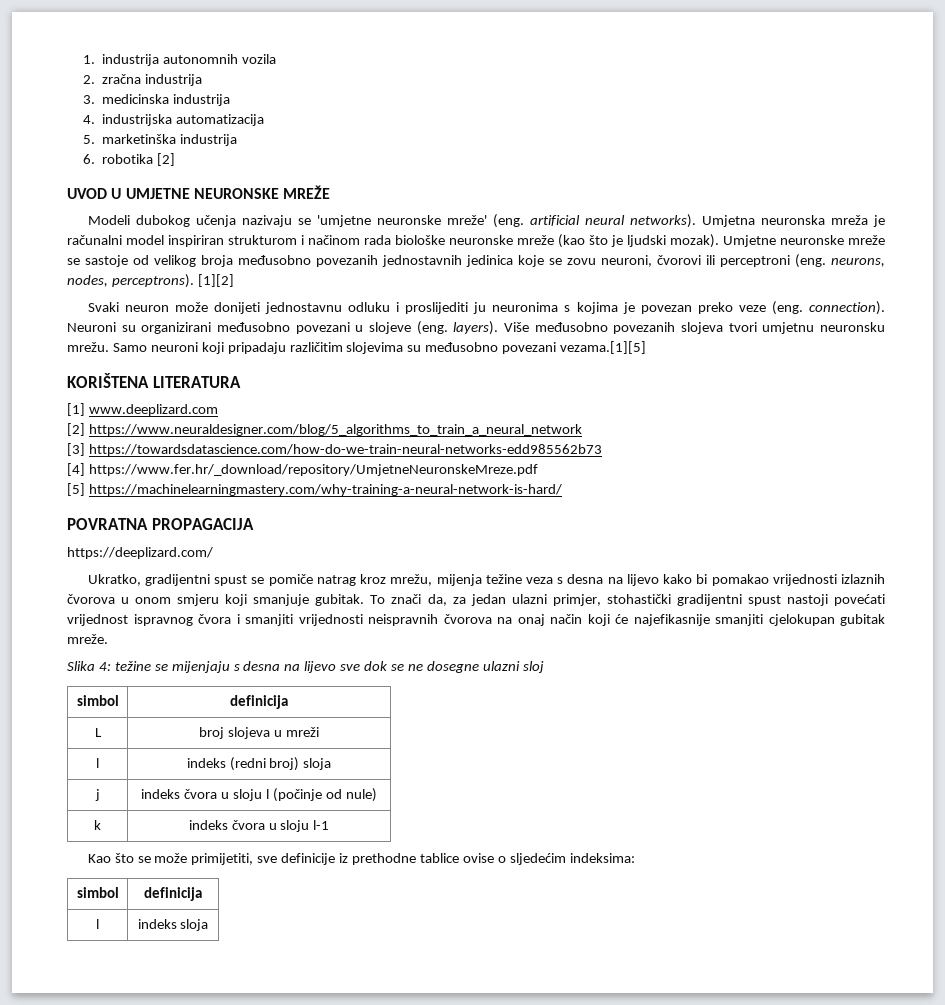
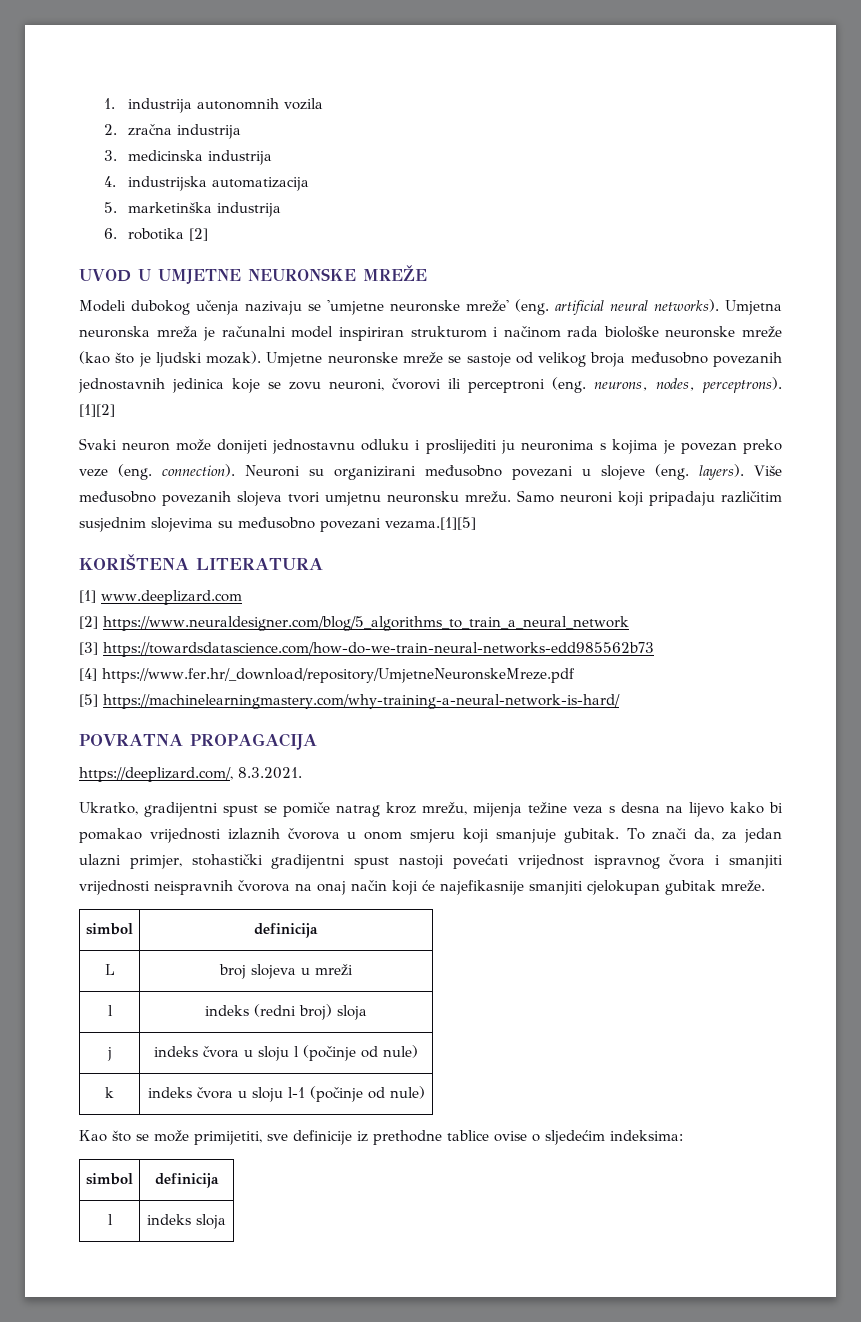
- Samo neuroni koji pripadaju različitim slojevima su međusobno povezani vezama.[1][5]
+ Samo neuroni koji pripadaju različitim susjednim slojevima su međusobno povezani vezama.[1][5]
- https://deeplizard.com/
+ https://deeplizard.com/, 8.3.2021.
- Slika 4: težine se mijenjaju s desna na lijevo sve dok se ne dosegne ulazni sloj
- k | indeks čvora u sloju l-1
+ k | indeks čvora u sloju l-1 (počinje od nule)

